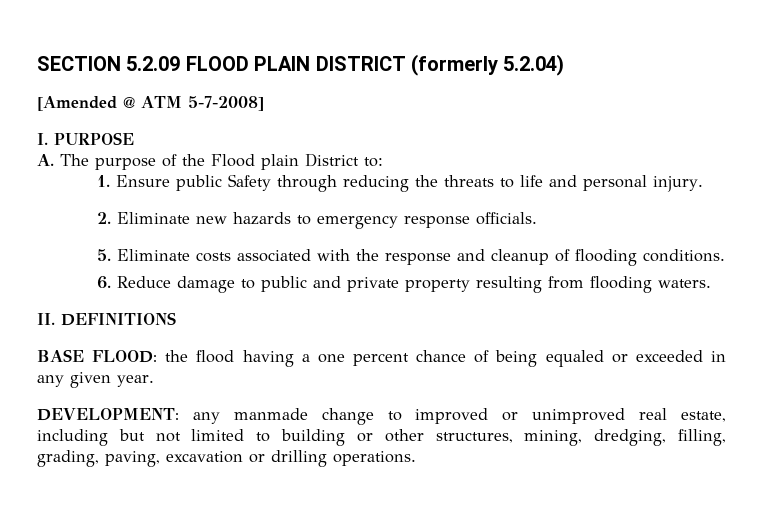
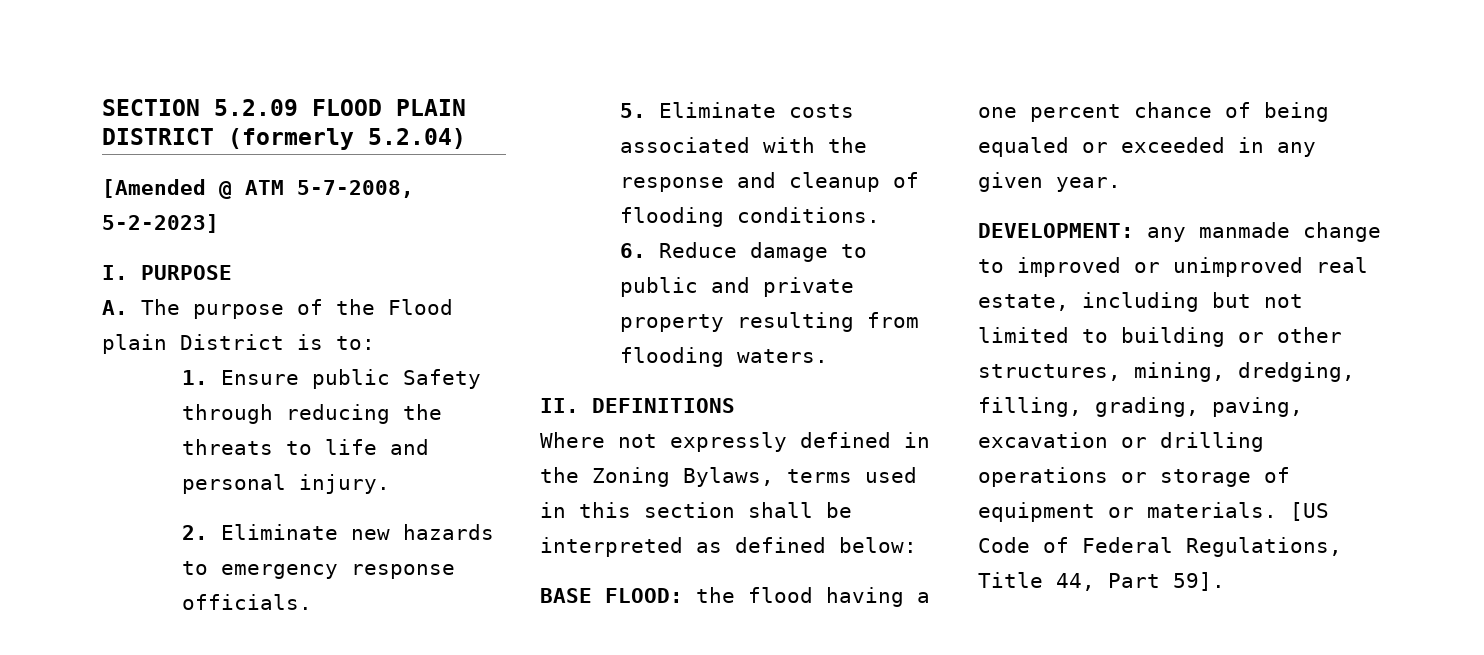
- [Amended @ ATM 5-7-2008]
+ [Amended @ ATM 5-7-2008, 5-2-2023]
- A. The purpose of the Flood plain District to:
+ A. The purpose of the Flood plain District is to:
+ Where not expressly defined in the Zoning Bylaws, terms used in this section shall be interpreted as defined below:
- DEVELOPMENT: any manmade change to improved or unimproved real estate, including but not limited to building or other structures, mining, dredging, filling, grading, paving, excavation or drilling operations.
+ DEVELOPMENT: any manmade change to improved or unimproved real estate, including but not limited to building or other structures, mining, dredging, filling, grading, paving, excavation or drilling operations or storage of equipment or materials. [US Code of Federal Regulations, Title 44, Part 59].

